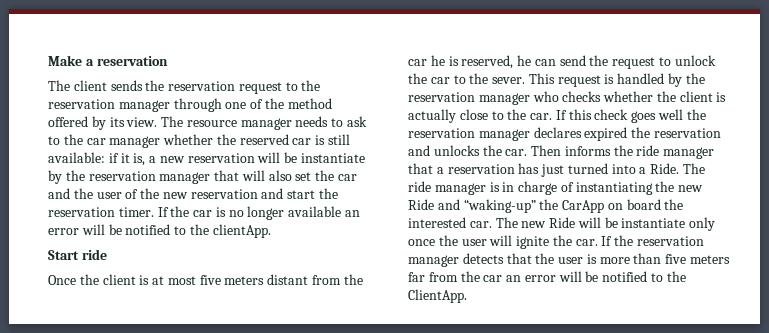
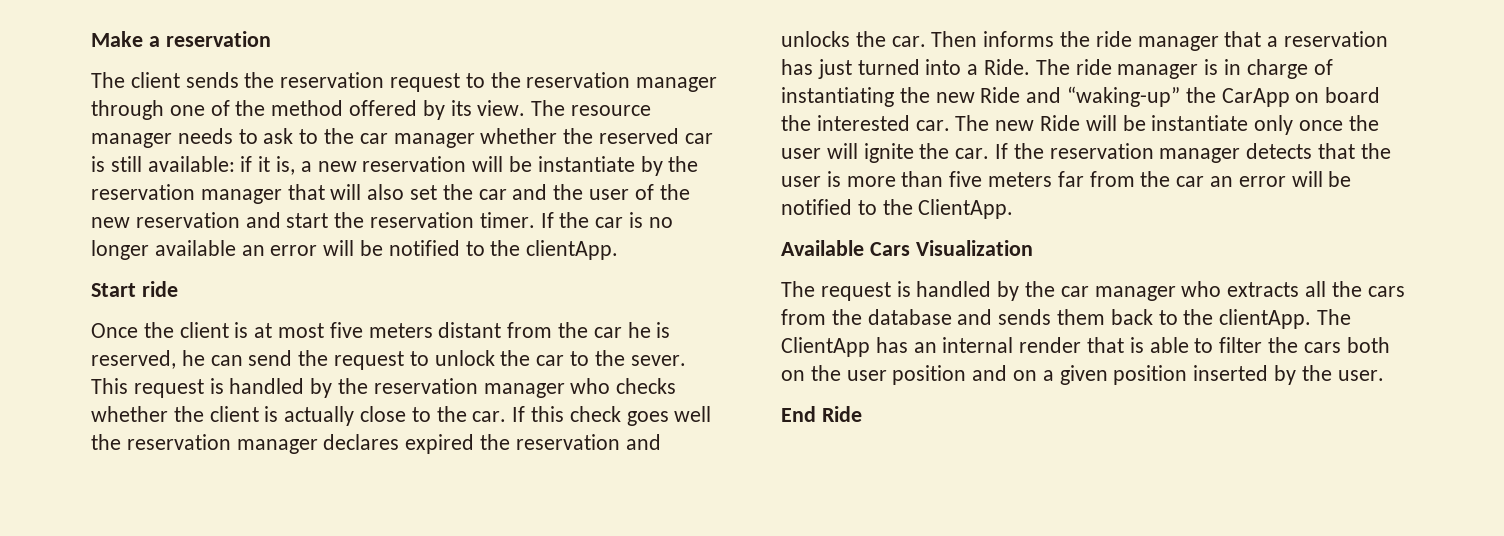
+ Available Cars Visualization
+ The request is handled by the car manager who extracts all the cars from the database and sends them back to the clientApp. The ClientApp has an internal render that is able to filter the cars both on the user position and on a given position inserted by the user.
+ End Ride

